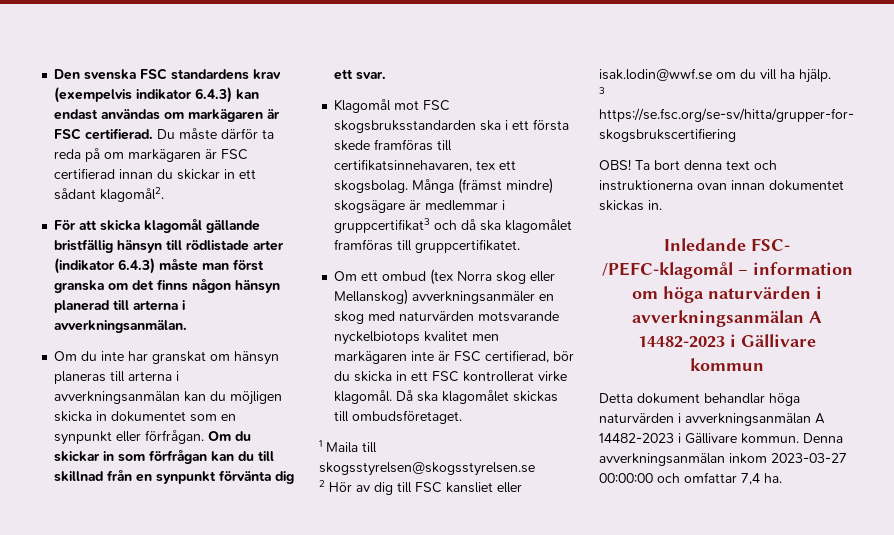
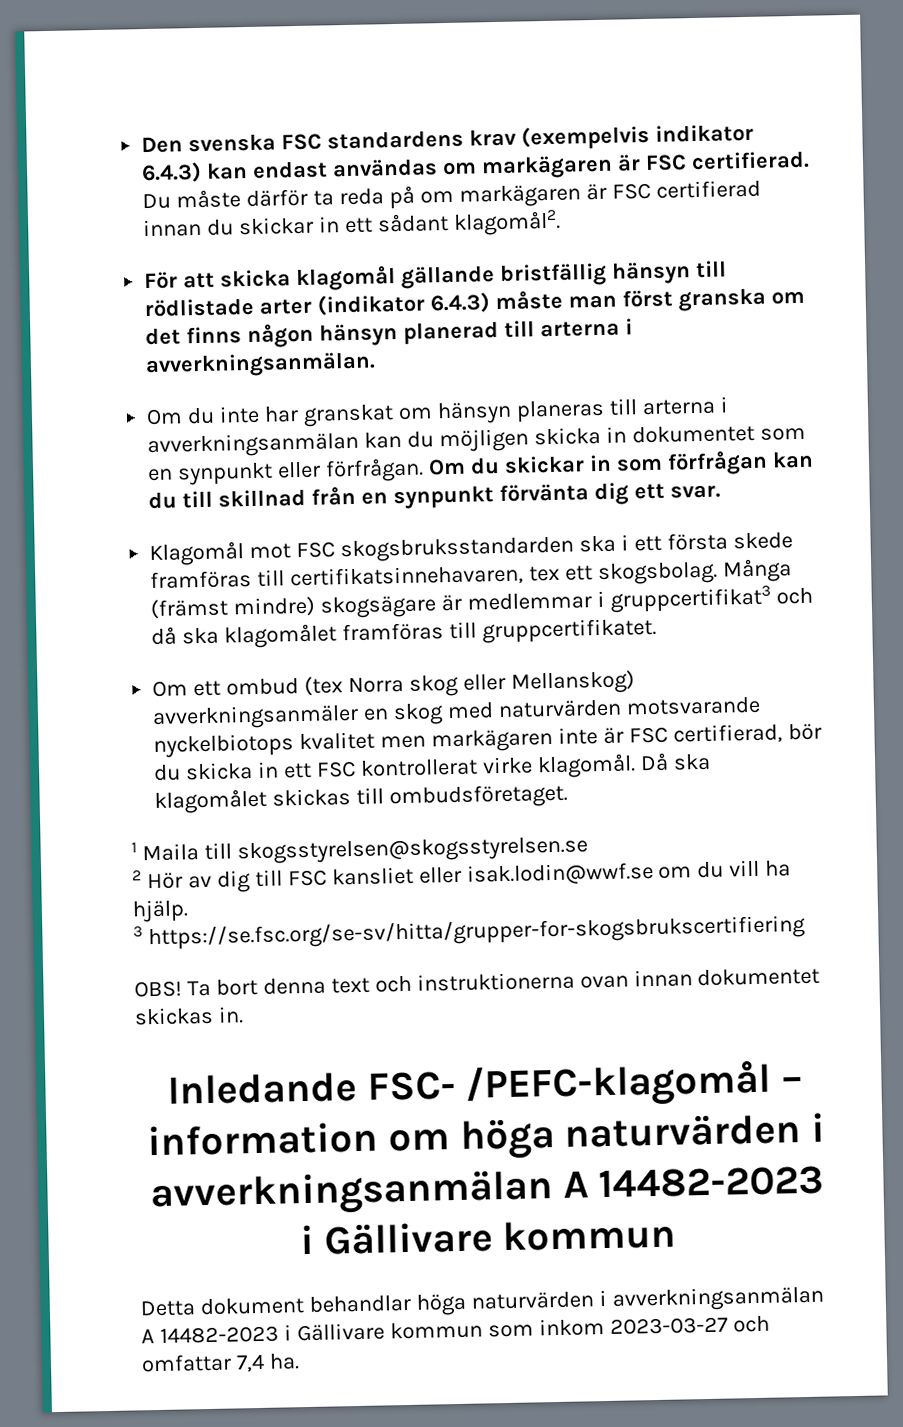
- Detta dokument behandlar höga naturvärden i avverkningsanmälan A 14482-2023 i Gällivare kommun. Denna avverkningsanmälan inkom 2023-03-27 00:00:00 och omfattar 7,4 ha.
+ Detta dokument behandlar höga naturvärden i avverkningsanmälan A 14482-2023 i Gällivare kommun som inkom 2023-03-27 och omfattar 7,4 ha.

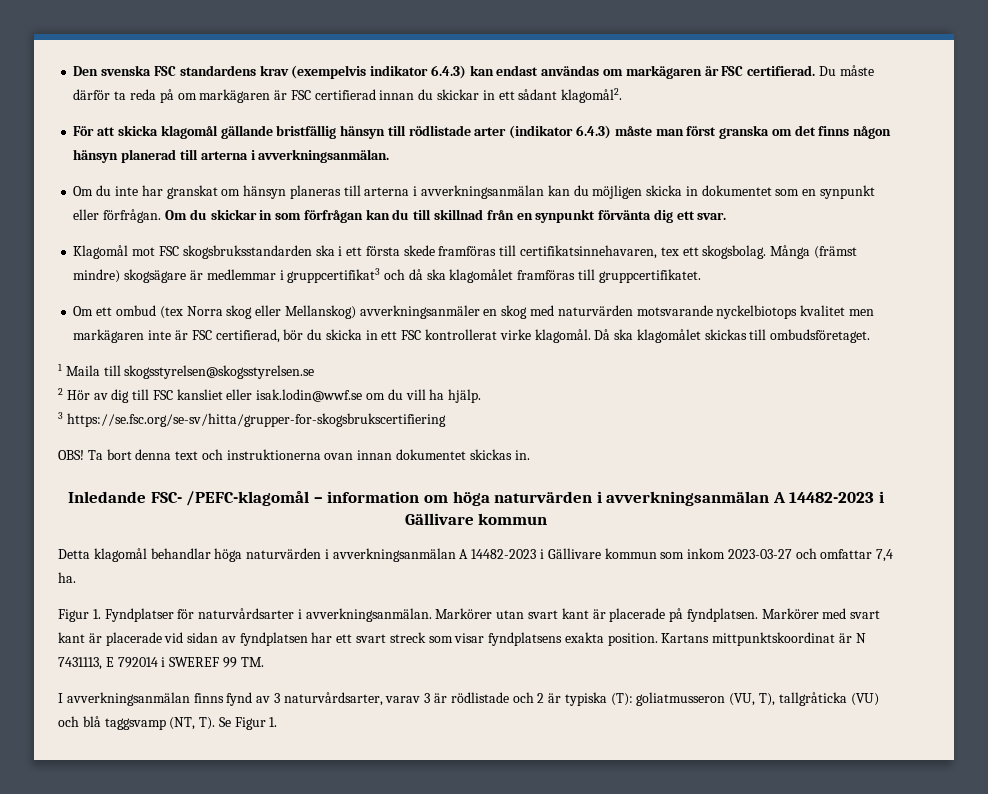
- Detta dokument behandlar höga naturvärden i avverkningsanmälan A 14482-2023 i Gällivare kommun som inkom 2023-03-27 och omfattar 7,4 ha.
+ Detta klagomål behandlar höga naturvärden i avverkningsanmälan A 14482-2023 i Gällivare kommun som inkom 2023-03-27 och omfattar 7,4 ha.
+ Figur 1. Fyndplatser för naturvårdsarter i avverkningsanmälan. Markörer utan svart kant är placerade på fyndplatsen. Markörer med svart kant är placerade vid sidan av fyndplatsen har ett svart streck som visar fyndplatsens exakta position. Kartans mittpunktskoordinat är N 7431113, E 792014 i SWEREF 99 TM.
+ I avverkningsanmälan finns fynd av 3 naturvårdsarter, varav 3 är rödlistade och 2 är typiska (T): goliatmusseron (VU, T), tallgråticka (VU) och blå taggsvamp (NT, T). Se Figur 1.

